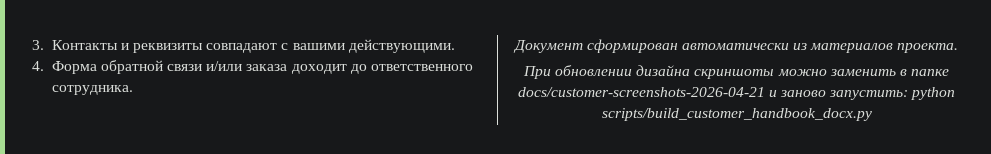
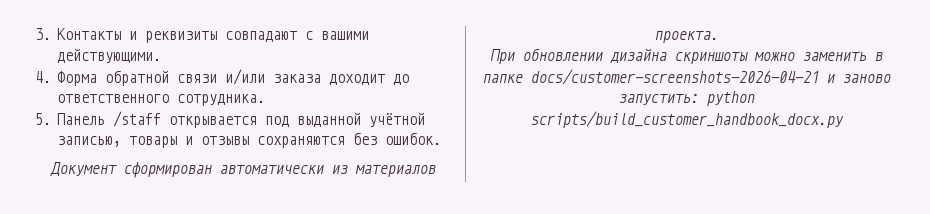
+ 5. Панель /staff открывается под выданной учётной записью, товары и отзывы сохраняются без ошибок.

